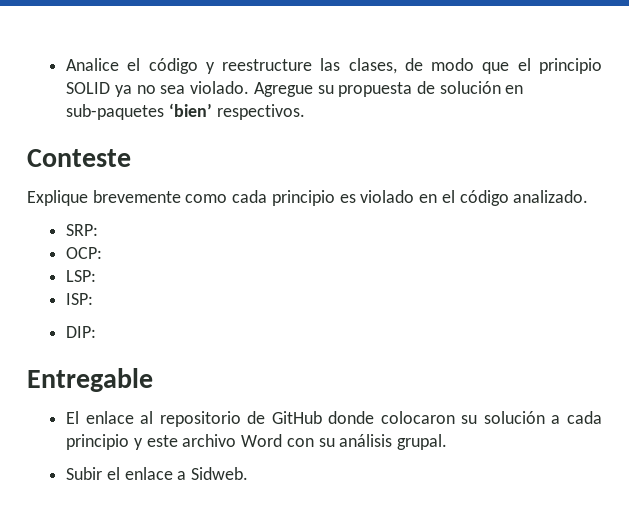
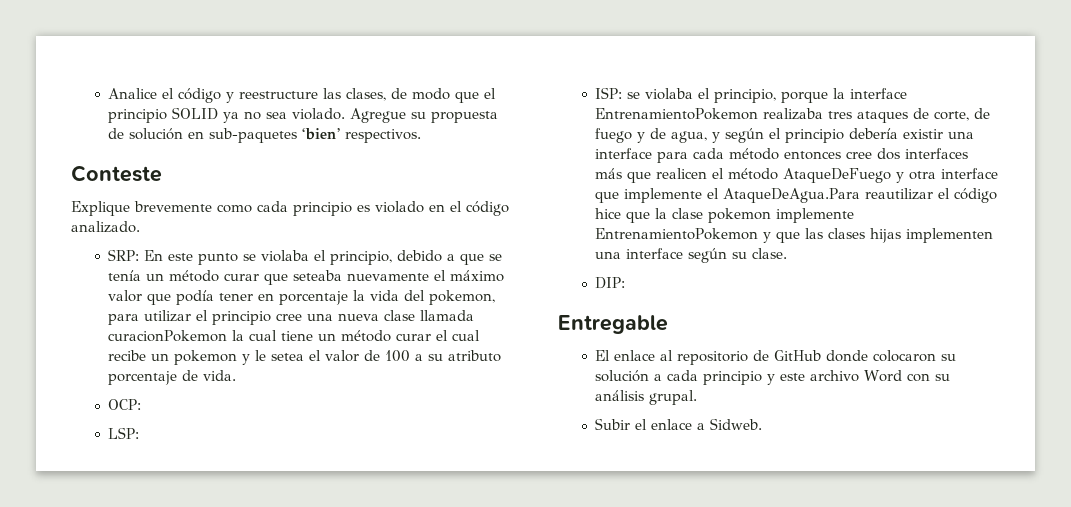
- SRP:
+ SRP: En este punto se violaba el principio, debido a que se tenía un método curar que seteaba nuevamente el máximo valor que podía tener en porcentaje la vida del pokemon, para utilizar el principio cree una nueva clase llamada curacionPokemon la cual tiene un método curar el cual recibe un pokemon y le setea el valor de 100 a su atributo porcentaje de vida.
  OCP:
  LSP:
- ISP:
+ ISP: se violaba el principio, porque la interface EntrenamientoPokemon realizaba tres ataques de corte, de fuego y de agua, y según el principio debería existir una interface para cada método entonces cree dos interfaces más que realicen el método AtaqueDeFuego y otra interface que implemente el AtaqueDeAgua.Para reautilizar el código hice que la clase pokemon implemente EntrenamientoPokemon y que las clases hijas implementen una interface según su clase.

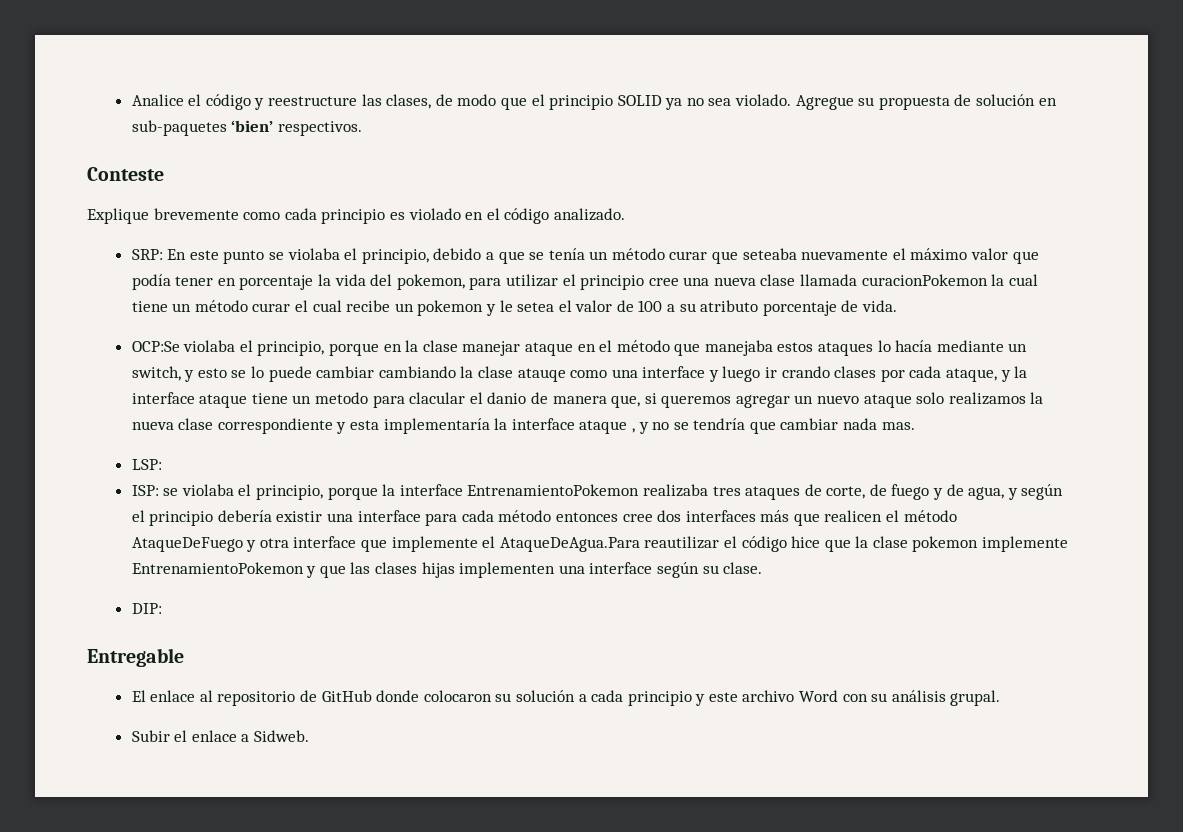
- OCP:
+ OCP:Se violaba el principio, porque en la clase manejar ataque en el método que manejaba estos ataques lo hacía mediante un switch, y esto se lo puede cambiar cambiando la clase atauqe como una interface y luego ir crando clases por cada ataque, y la interface ataque tiene un metodo para clacular el danio de manera que, si queremos agregar un nuevo ataque solo realizamos la nueva clase correspondiente y esta implementaría la interface ataque , y no se tendría que cambiar nada mas.

